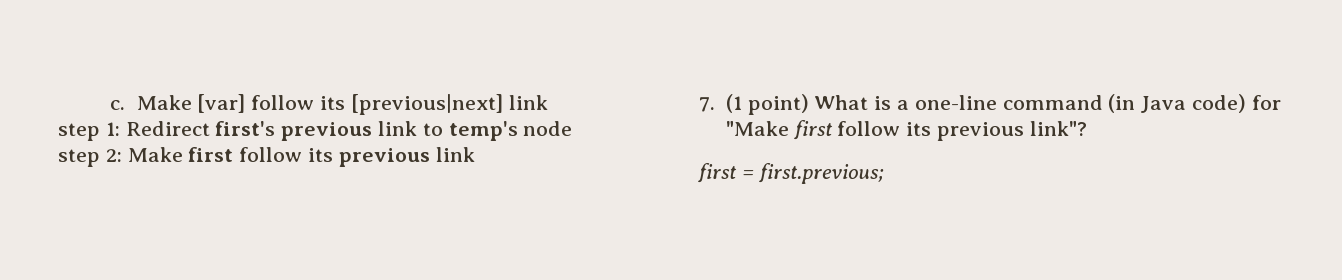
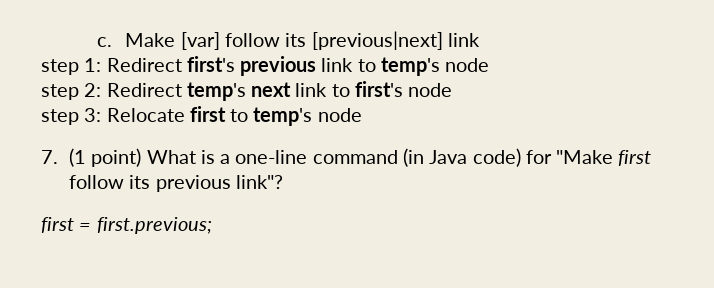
- step 2: Make first follow its previous link
+ step 2: Redirect temp's next link to first's node
+ step 3: Relocate first to temp's node

